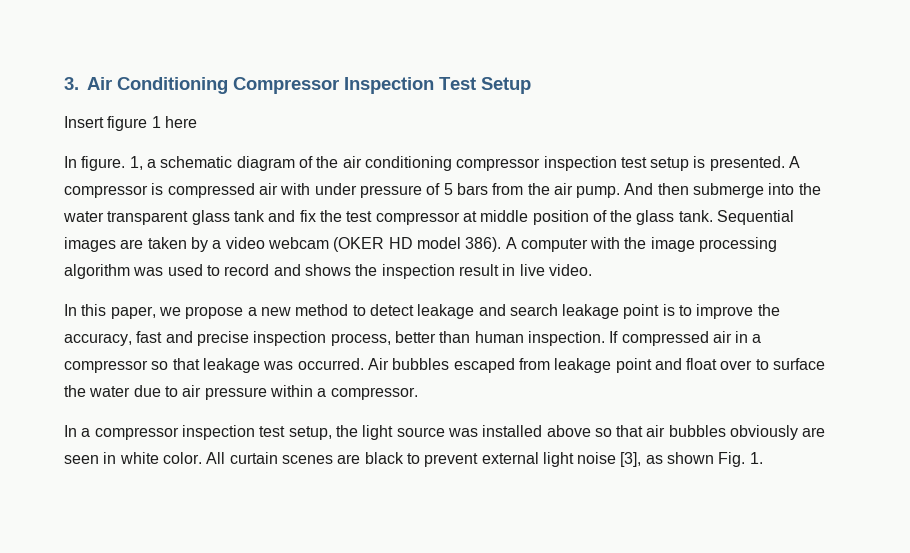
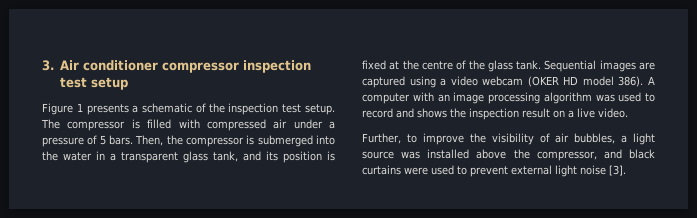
- 3. Air Conditioning Compressor Inspection Test Setup
- Insert figure 1 here
- In figure. 1, a schematic diagram of the air conditioning compressor inspection test setup is presented. A compressor is compressed air with under pressure of 5 bars from the air pump. And then submerge into the water transparent glass tank and fix the test compressor at middle position of the glass tank.
+ 3. Air conditioner compressor inspection test setup
+ Figure 1 presents a schematic of the inspection test setup. The compressor is filled with compressed air under a pressure of 5 bars. Then, the compressor is submerged into the water in a transparent glass tank, and its position is fixed at the centre of the glass tank.
- Sequential images are taken by a video webcam (OKER HD model 386).
+ Sequential images are captured using a video webcam (OKER HD model 386).
- A computer with the image processing algorithm was used to record and shows the inspection result in live video.
+ A computer with an image processing algorithm was used to record and shows the inspection result on a live video.
- In this paper, we propose a new method to detect leakage and search leakage point is to improve the accuracy, fast and precise inspection process, better than human inspection. If compressed air in a compressor so that leakage was occurred. Air bubbles escaped from leakage point and float over to surface the water due to air pressure within a compressor.
- In a compressor inspection test setup, the light source was installed above so that air bubbles obviously are seen in white color. All curtain scenes are black to prevent external light noise [3], as shown Fig. 1.
+ Further, to improve the visibility of air bubbles, a light source was installed above the compressor, and black curtains were used to prevent external light noise [3].

